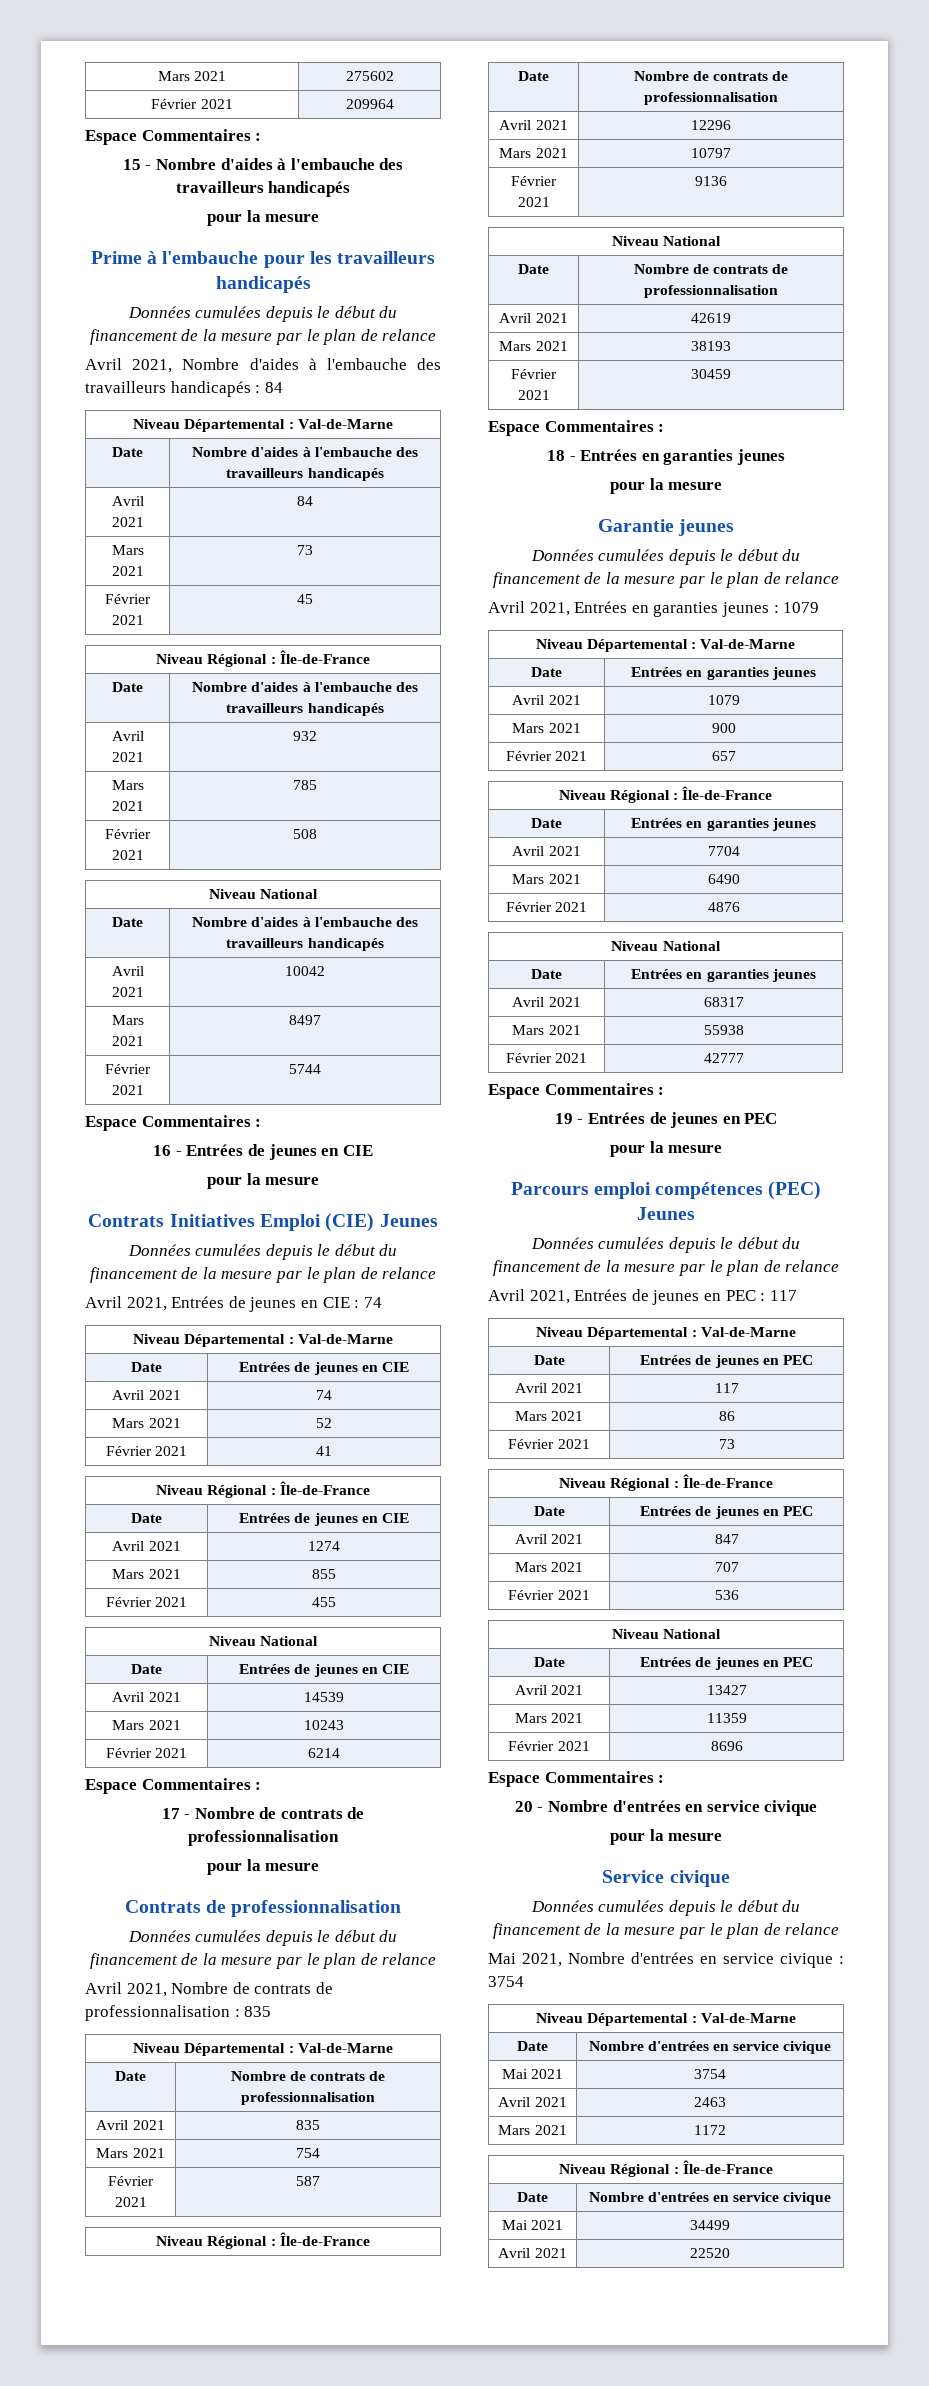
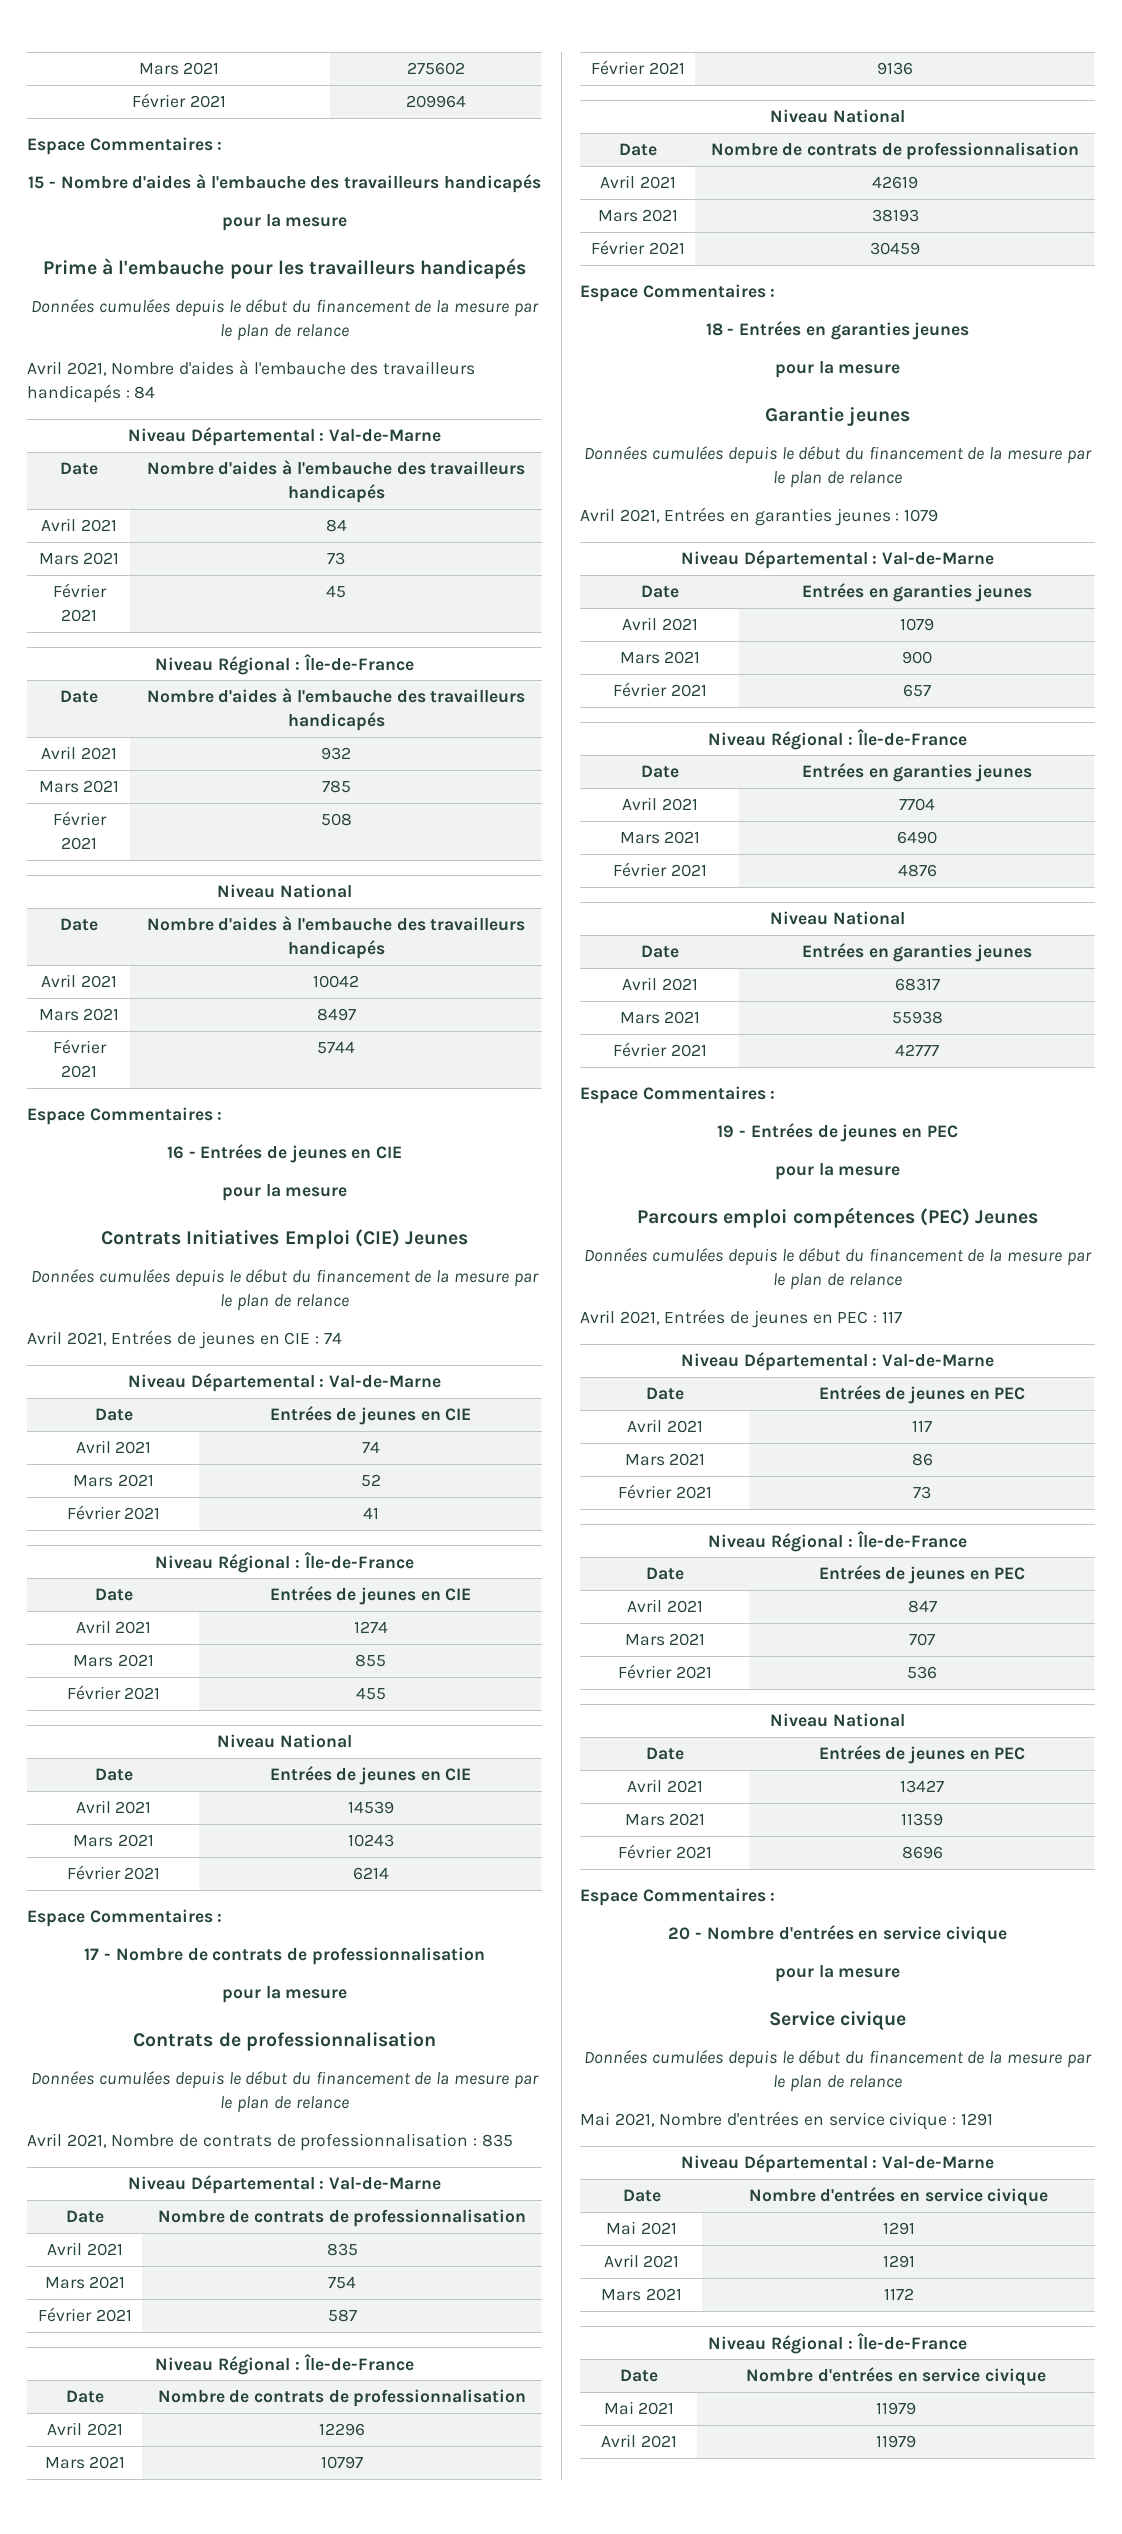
- Mai 2021, Nombre d'entrées en service civique : 3754
+ Mai 2021, Nombre d'entrées en service civique : 1291
- Mai 2021 | 3754
- Avril 2021 | 2463
+ Mai 2021 | 1291
+ Avril 2021 | 1291
- Mai 2021 | 34499
- Avril 2021 | 22520
+ Mai 2021 | 11979
+ Avril 2021 | 11979

